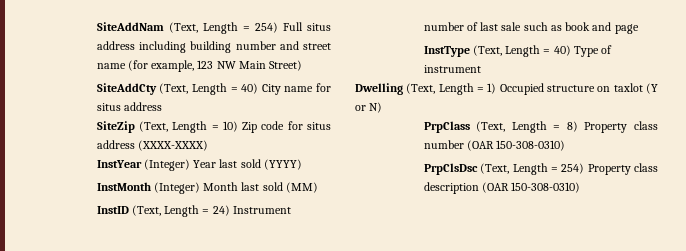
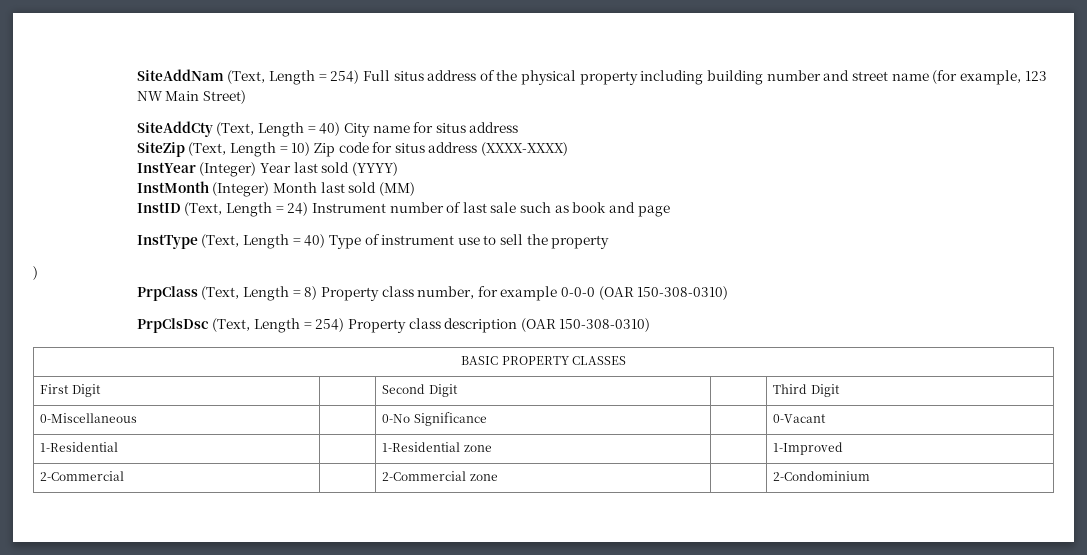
- SiteAddNam (Text, Length = 254) Full situs address including building number and street name (for example, 123 NW Main Street)
+ SiteAddNam (Text, Length = 254) Full situs address of the physical property including building number and street name (for example, 123 NW Main Street)
- InstType (Text, Length = 40) Type of instrument
- Dwelling (Text, Length = 1) Occupied structure on taxlot (Y or N)
+ InstType (Text, Length = 40) Type of instrument use to sell the property
+ )
- PrpClass (Text, Length = 8) Property class number (OAR 150-308-0310)
+ PrpClass (Text, Length = 8) Property class number, for example 0-0-0 (OAR 150-308-0310)
+ BASIC PROPERTY CLASSES
+ First Digit | | Second Digit | | Third Digit
+ 0-Miscellaneous | | 0-No Significance | | 0-Vacant
+ 1-Residential | | 1-Residential zone | | 1-Improved
+ 2-Commercial | | 2-Commercial zone | | 2-Condominium

